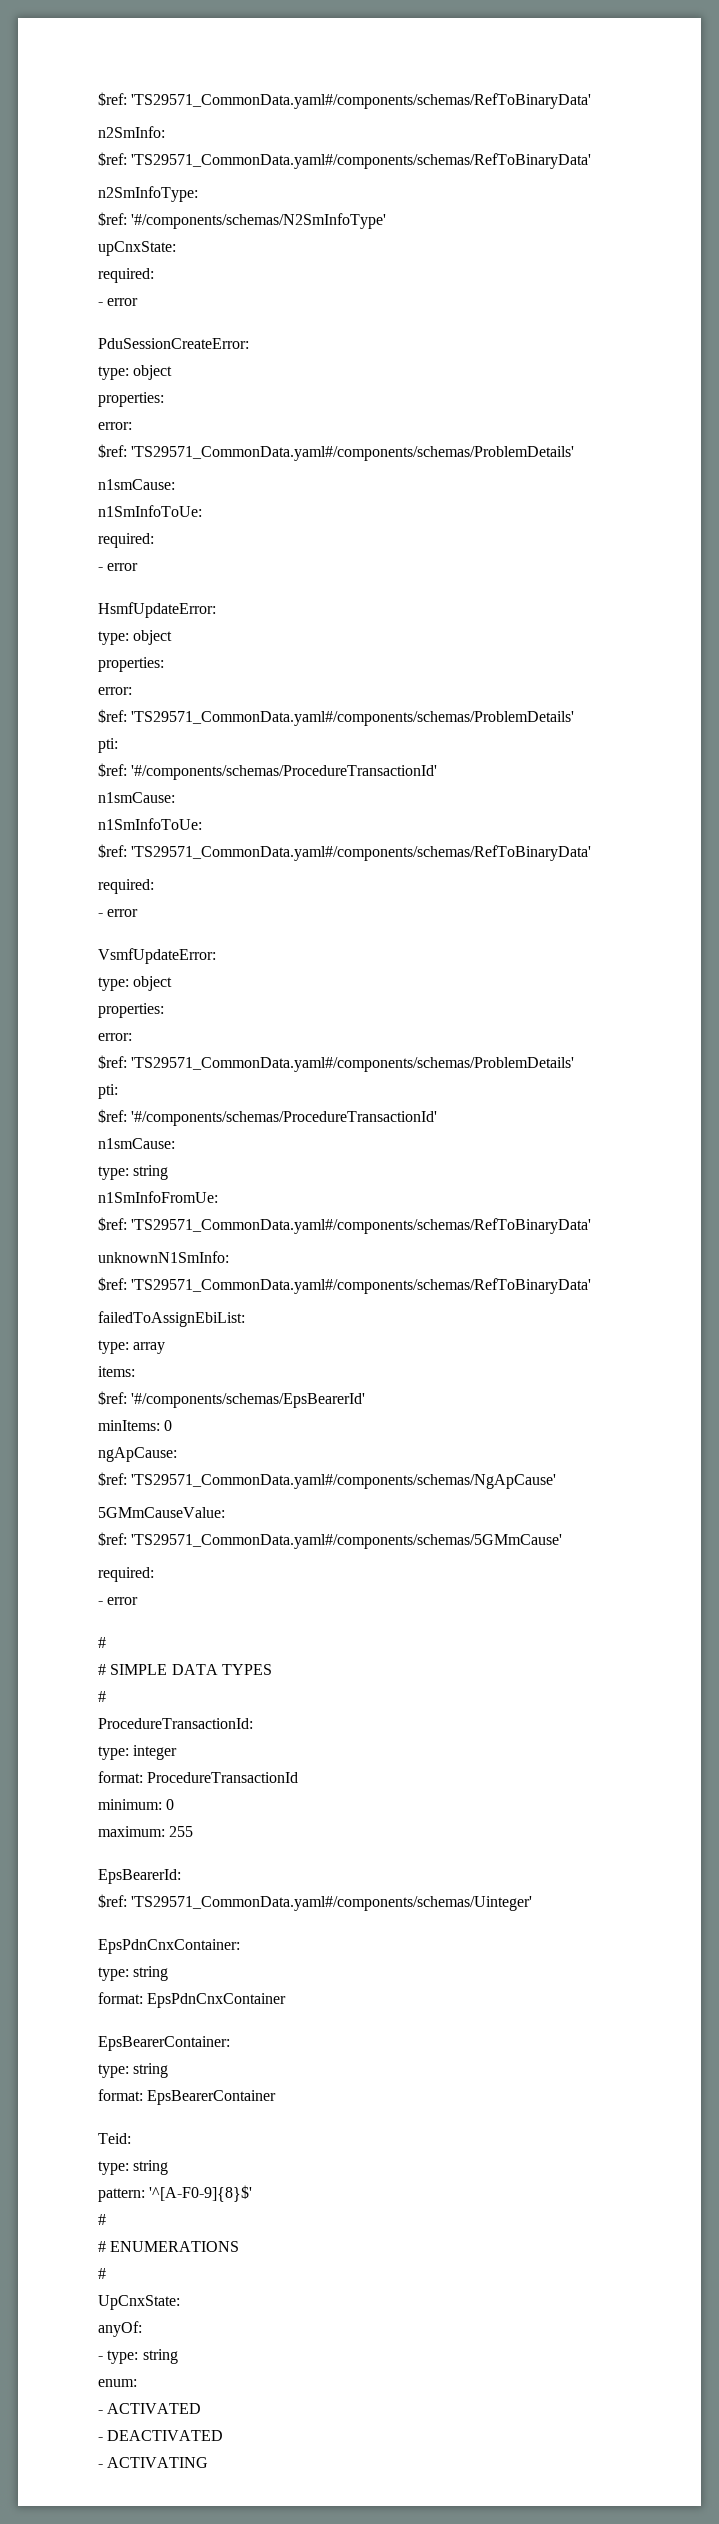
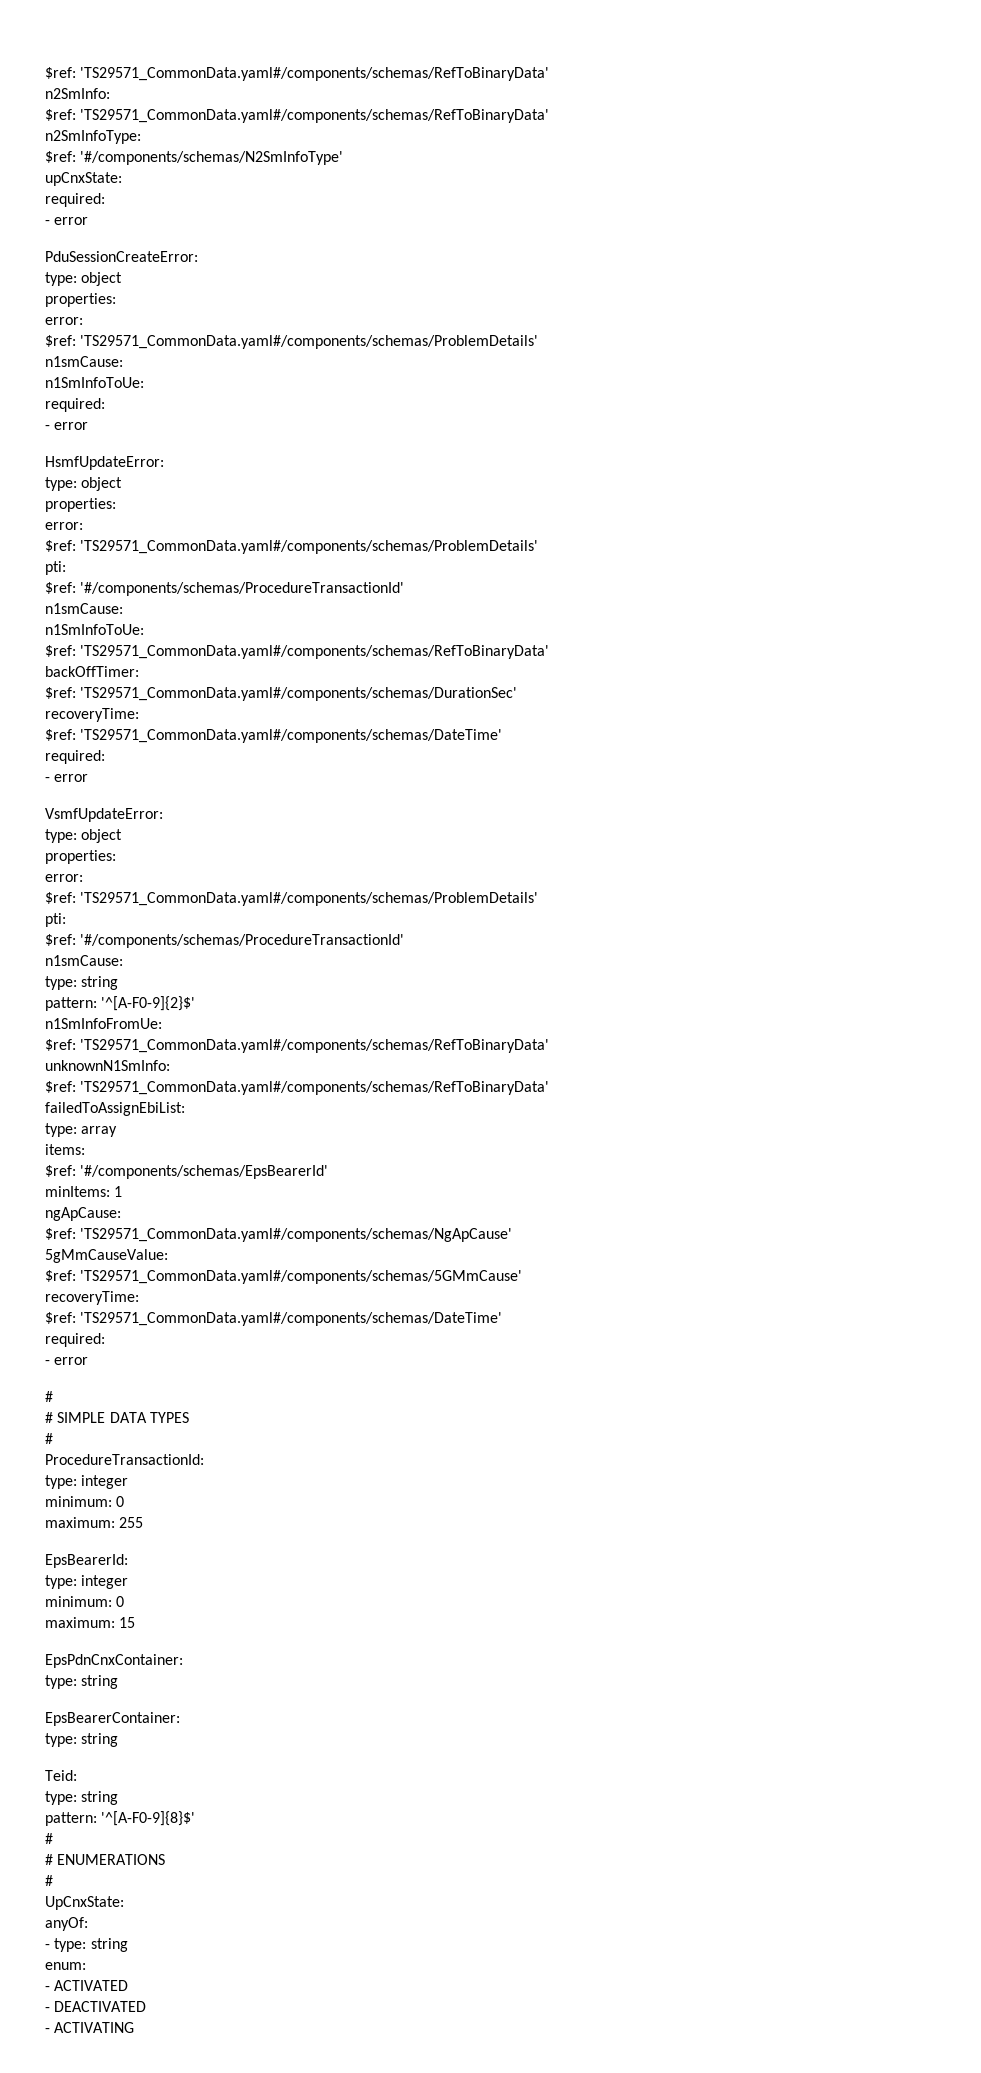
+ backOffTimer:
+ $ref: 'TS29571_CommonData.yaml#/components/schemas/DurationSec'
+ recoveryTime:
+ $ref: 'TS29571_CommonData.yaml#/components/schemas/DateTime'
+ pattern: '^[A-F0-9]{2}$'
- minItems: 0
+ minItems: 1
- 5GMmCauseValue:
+ 5gMmCauseValue:
  $ref: 'TS29571_CommonData.yaml#/components/schemas/5GMmCause'
+ recoveryTime:
+ $ref: 'TS29571_CommonData.yaml#/components/schemas/DateTime'
- format: ProcedureTransactionId
  EpsBearerId:
- $ref: 'TS29571_CommonData.yaml#/components/schemas/Uinteger'
+ type: integer
+ minimum: 0
+ maximum: 15
- format: EpsPdnCnxContainer
- format: EpsBearerContainer

